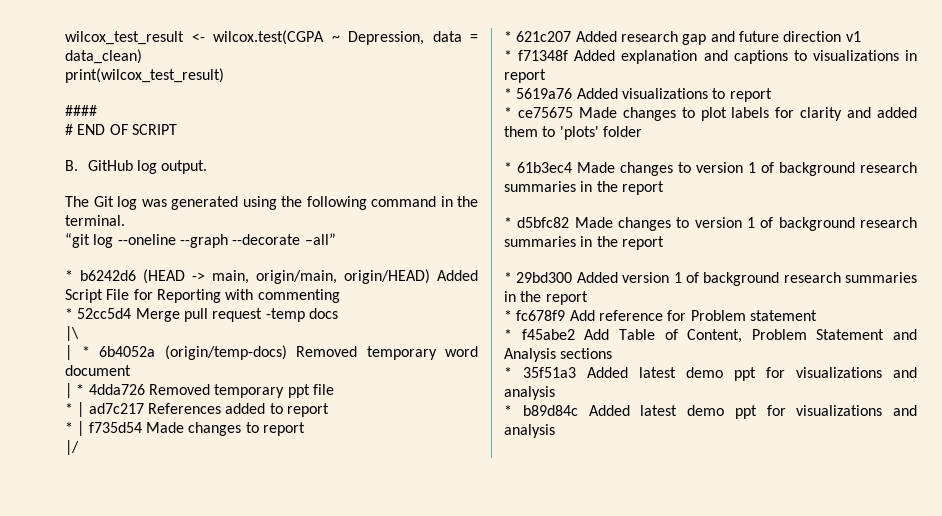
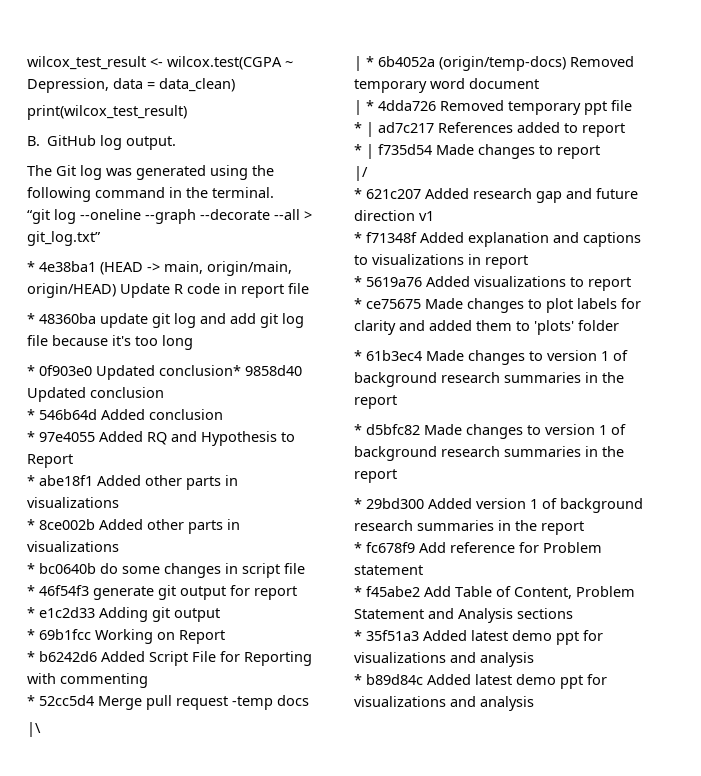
- ####
- # END OF SCRIPT
- “git log --oneline --graph --decorate –all”
- * b6242d6 (HEAD -> main, origin/main, origin/HEAD) Added Script File for Reporting with commenting
+ “git log --oneline --graph --decorate --all > git_log.txt”
+ * 4e38ba1 (HEAD -> main, origin/main, origin/HEAD) Update R code in report file
+ * 48360ba update git log and add git log file because it's too long
+ * 0f903e0 Updated conclusion* 9858d40 Updated conclusion
+ * 546b64d Added conclusion
+ * 97e4055 Added RQ and Hypothesis to Report
+ * abe18f1 Added other parts in visualizations
+ * 8ce002b Added other parts in visualizations
+ * bc0640b do some changes in script file
+ * 46f54f3 generate git output for report
+ * e1c2d33 Adding git output
+ * 69b1fcc Working on Report
+ * b6242d6 Added Script File for Reporting with commenting

